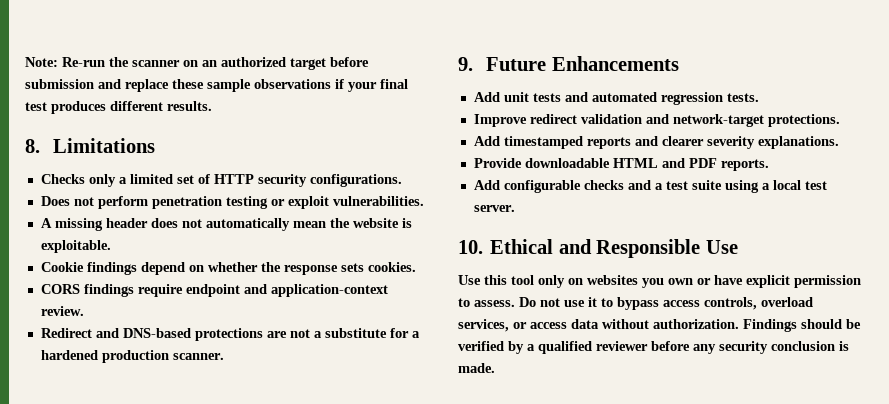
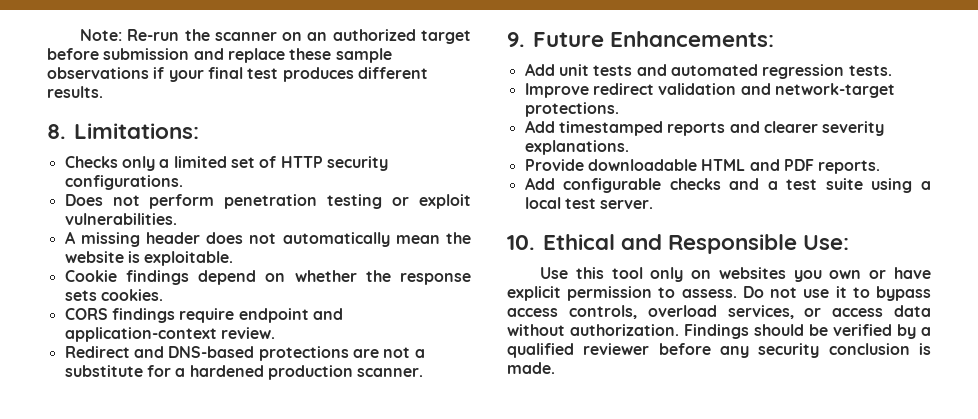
- 8. Limitations
+ 8. Limitations:
- 9. Future Enhancements
+ 9. Future Enhancements:
- 10. Ethical and Responsible Use
+ 10. Ethical and Responsible Use:

